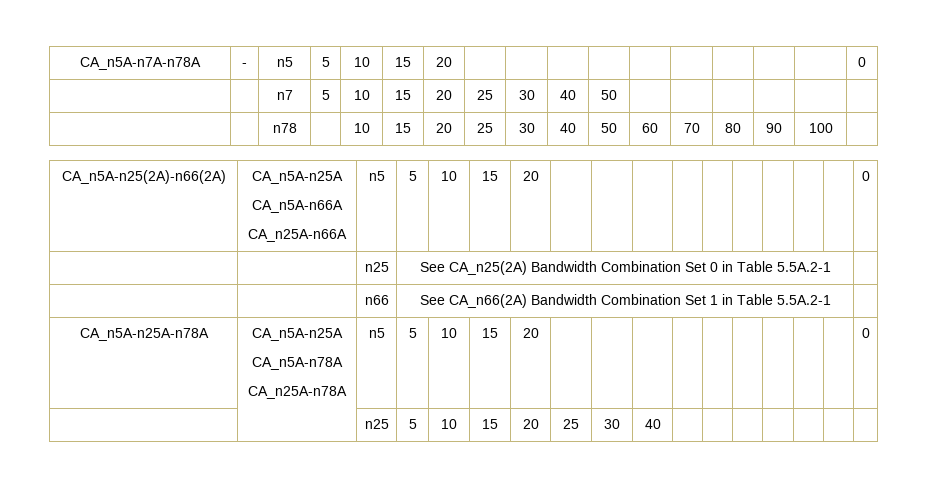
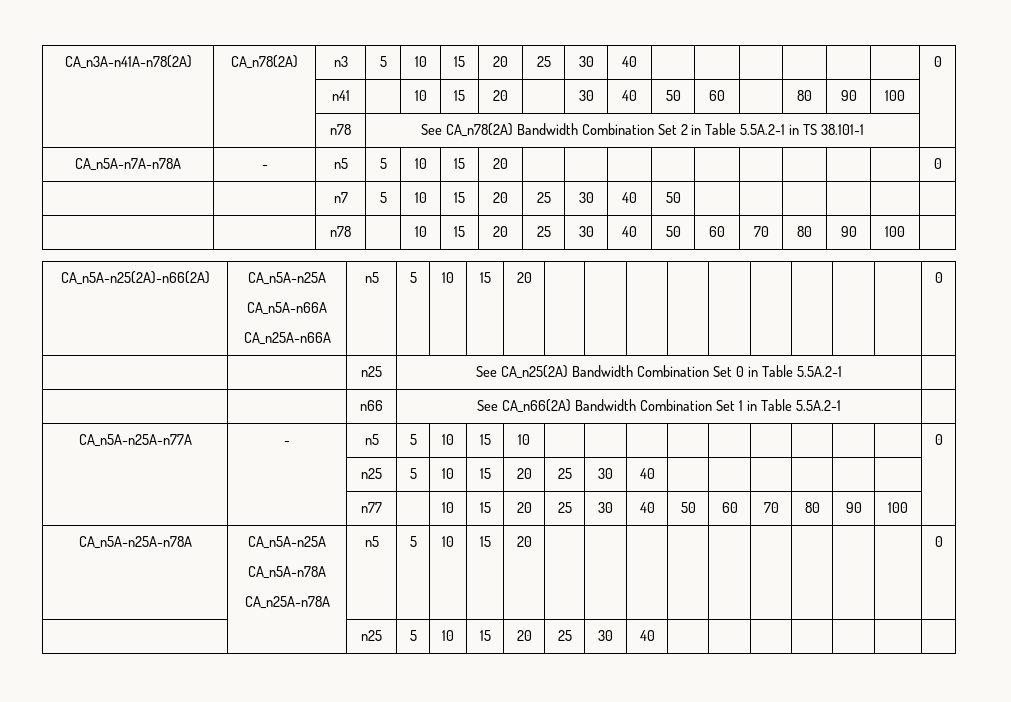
+ CA_n3A-n41A-n78(2A) | CA_n78(2A) | n3 | 5 | 10 | 15 | 20 | 25 | 30 | 40 | | | | | | | 0
+ | | n41 | | 10 | 15 | 20 | | 30 | 40 | 50 | 60 | | 80 | 90 | 100 |
+ | | n78 | See CA_n78(2A) Bandwidth Combination Set 2 in Table 5.5A.2-1 in TS 38.101-1 |
+ CA_n5A-n25A-n77A | - | n5 | 5 | 10 | 15 | 10 | | | | | | | | | | 0
+ | | n25 | 5 | 10 | 15 | 20 | 25 | 30 | 40 | | | | | | |
+ | | n77 | | 10 | 15 | 20 | 25 | 30 | 40 | 50 | 60 | 70 | 80 | 90 | 100 |

